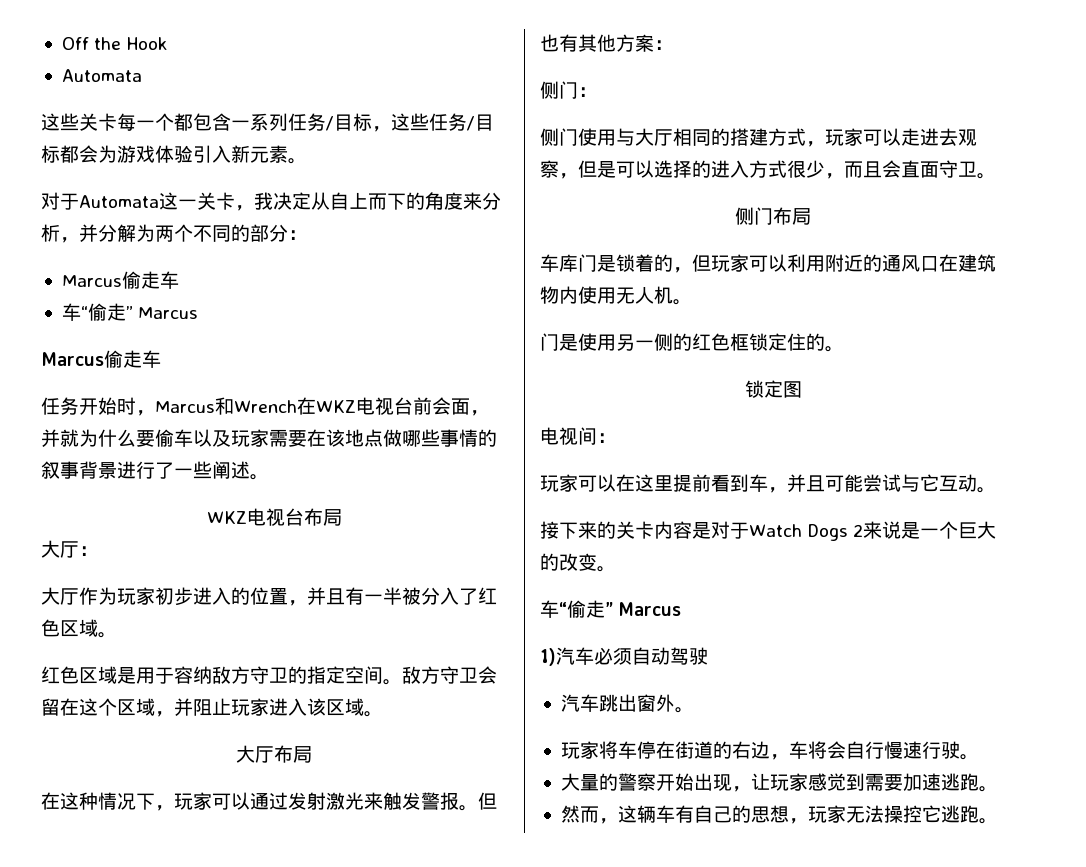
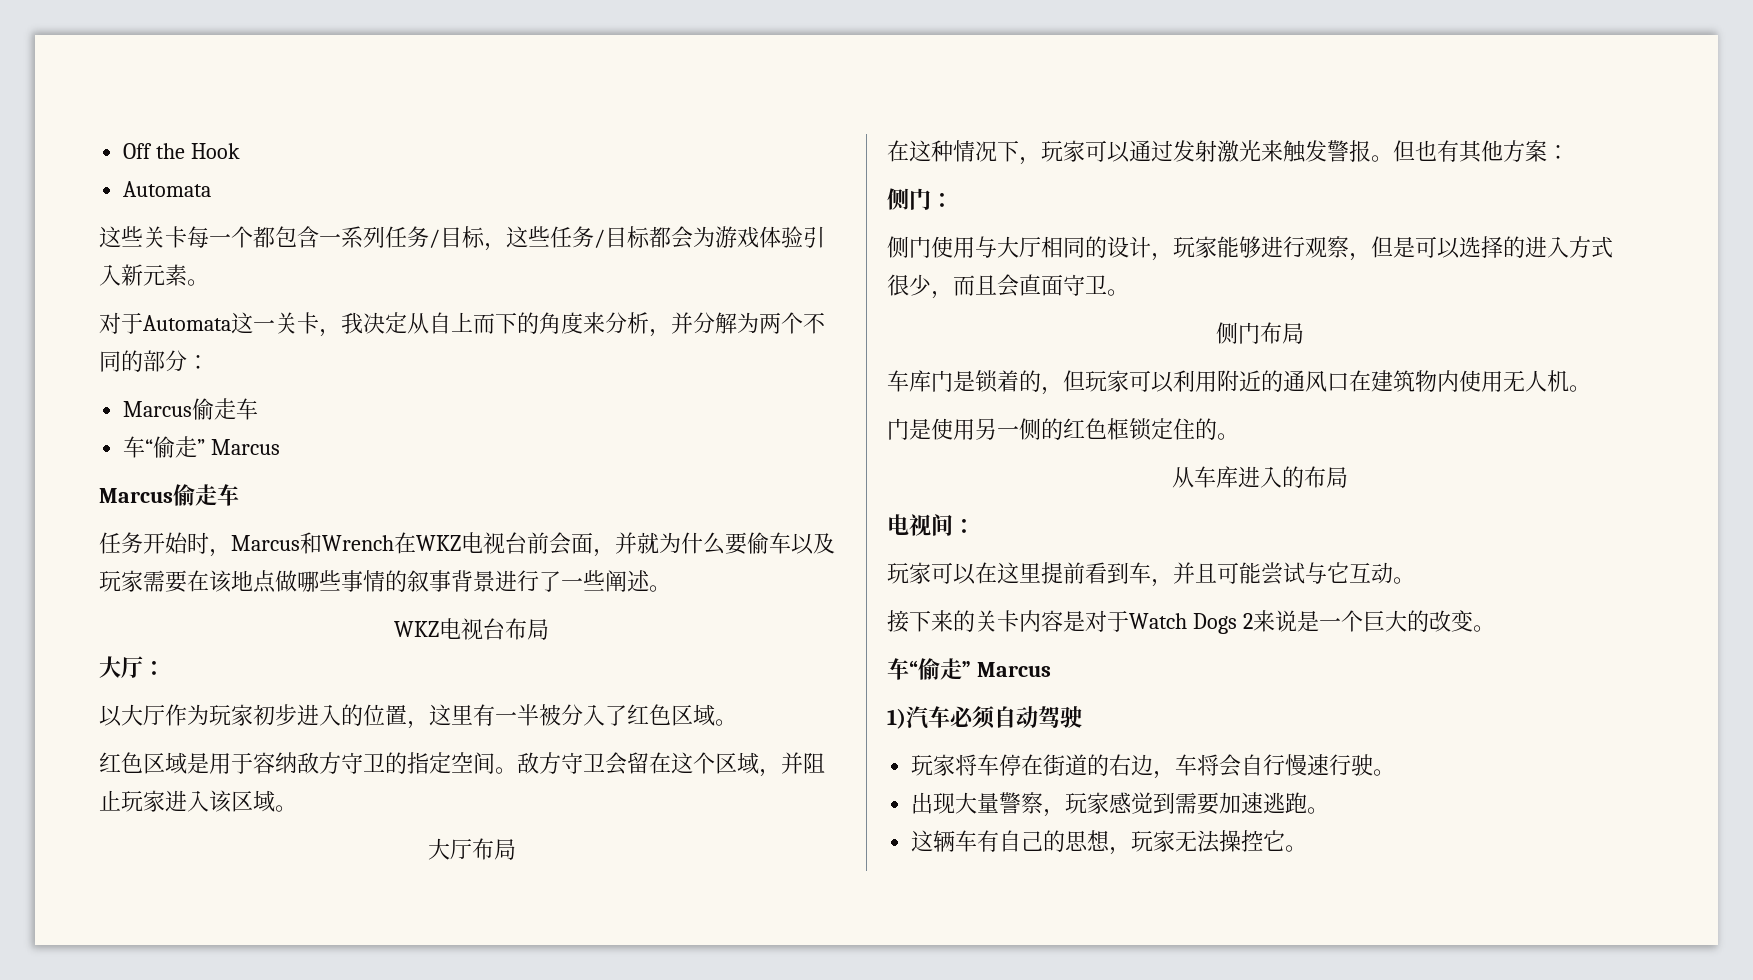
- 大厅作为玩家初步进入的位置，并且有一半被分入了红色区域。
+ 以大厅作为玩家初步进入的位置，这里有一半被分入了红色区域。
- 侧门使用与大厅相同的搭建方式，玩家可以走进去观察，但是可以选择的进入方式很少，而且会直面守卫。
+ 侧门使用与大厅相同的设计，玩家能够进行观察，但是可以选择的进入方式很少，而且会直面守卫。
- 锁定图
+ 从车库进入的布局
- 汽车跳出窗外。
- 大量的警察开始出现，让玩家感觉到需要加速逃跑。
+ 出现大量警察，玩家感觉到需要加速逃跑。
- 然而，这辆车有自己的思想，玩家无法操控它逃跑。
+ 这辆车有自己的思想，玩家无法操控它。

